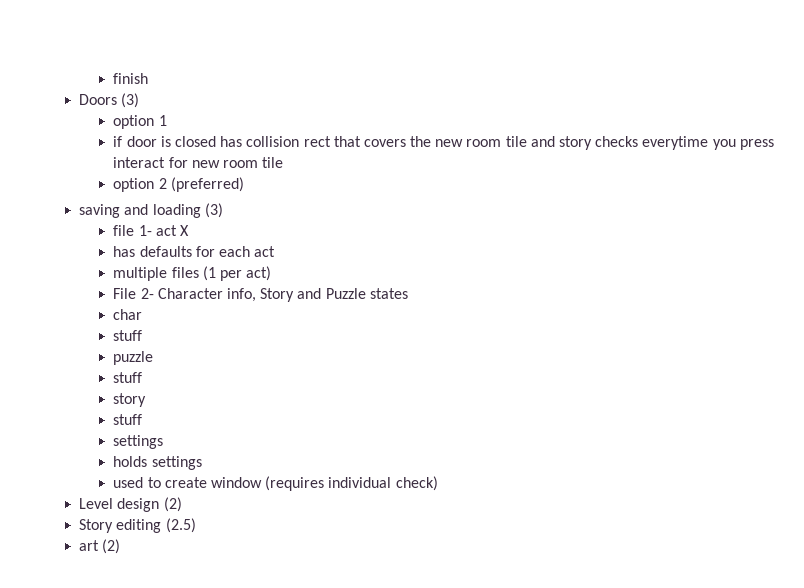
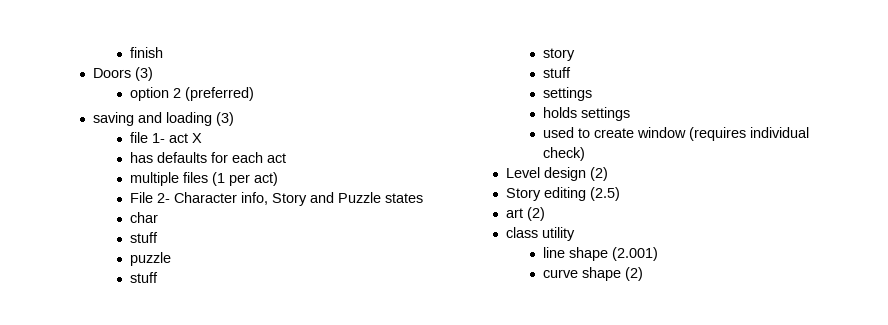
- option 1
- if door is closed has collision rect that covers the new room tile and story checks everytime you press interact for new room tile
+ class utility
+ line shape (2.001)
+ curve shape (2)

